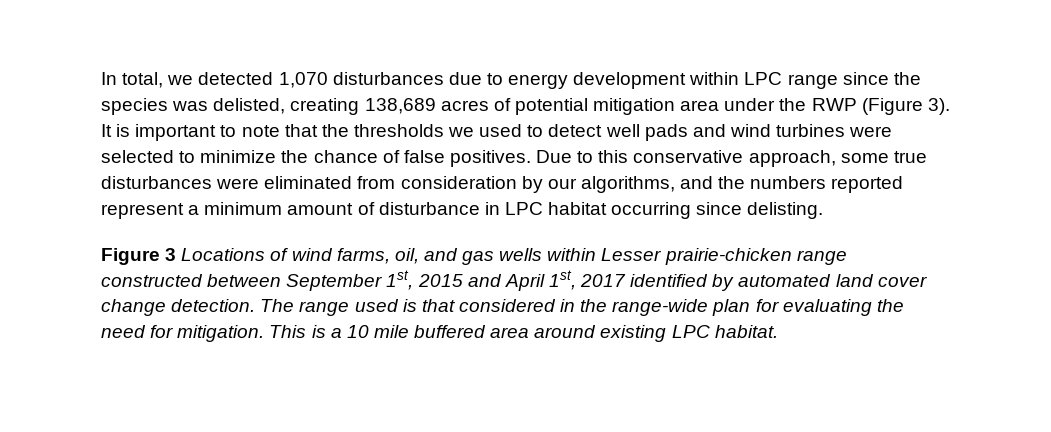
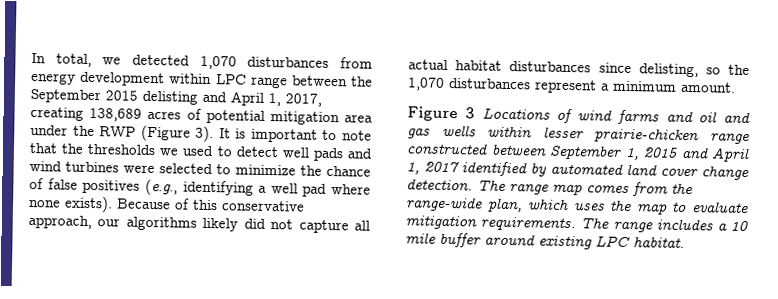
- In total, we detected 1,070 disturbances due to energy development within LPC range since the species was delisted, creating 138,689 acres of potential mitigation area under the RWP (Figure 3).
+ In total, we detected 1,070 disturbances from energy development within LPC range between the September 2015 delisting and April 1, 2017, creating 138,689 acres of potential mitigation area under the RWP (Figure 3).
- It is important to note that the thresholds we used to detect well pads and wind turbines were selected to minimize the chance of false positives. Due to this conservative approach, some true disturbances were eliminated from consideration by our algorithms, and the numbers reported represent a minimum amount of disturbance in LPC habitat occurring since delisting.
+ It is important to note that the thresholds we used to detect well pads and wind turbines were selected to minimize the chance of false positives (e.g., identifying a well pad where none exists). Because of this conservative approach, our algorithms likely did not capture all actual habitat disturbances since delisting, so the 1,070 disturbances represent a minimum amount.
- Figure 3 Locations of wind farms, oil, and gas wells within Lesser prairie-chicken range constructed between September 1st, 2015 and April 1st, 2017 identified by automated land cover change detection.
+ Figure 3 Locations of wind farms and oil and gas wells within lesser prairie-chicken range constructed between September 1, 2015 and April 1, 2017 identified by automated land cover change detection.
- The range used is that considered in the range-wide plan for evaluating the need for mitigation. This is a 10 mile buffered area around existing LPC habitat.
+ The range map comes from the range-wide plan, which uses the map to evaluate mitigation requirements. The range includes a 10 mile buffer around existing LPC habitat.

